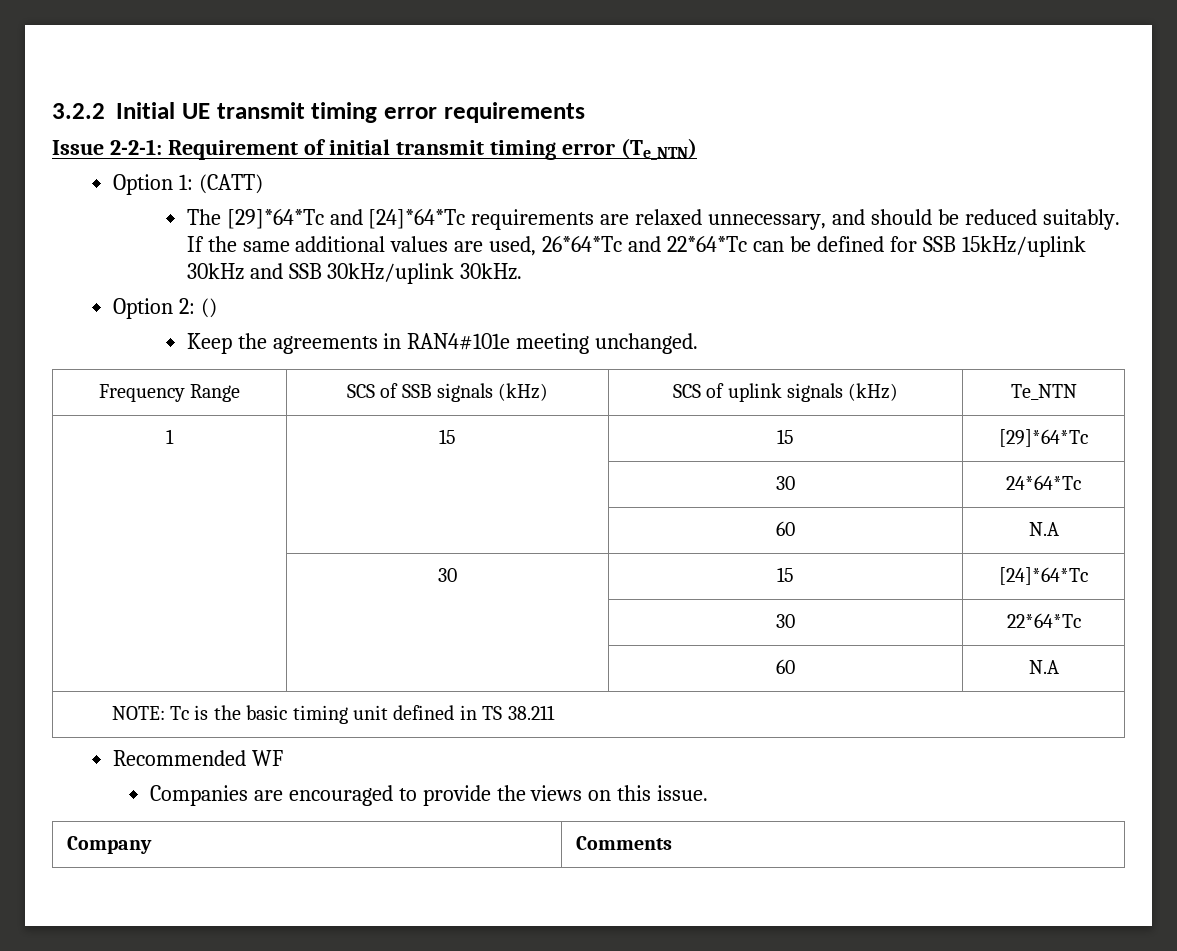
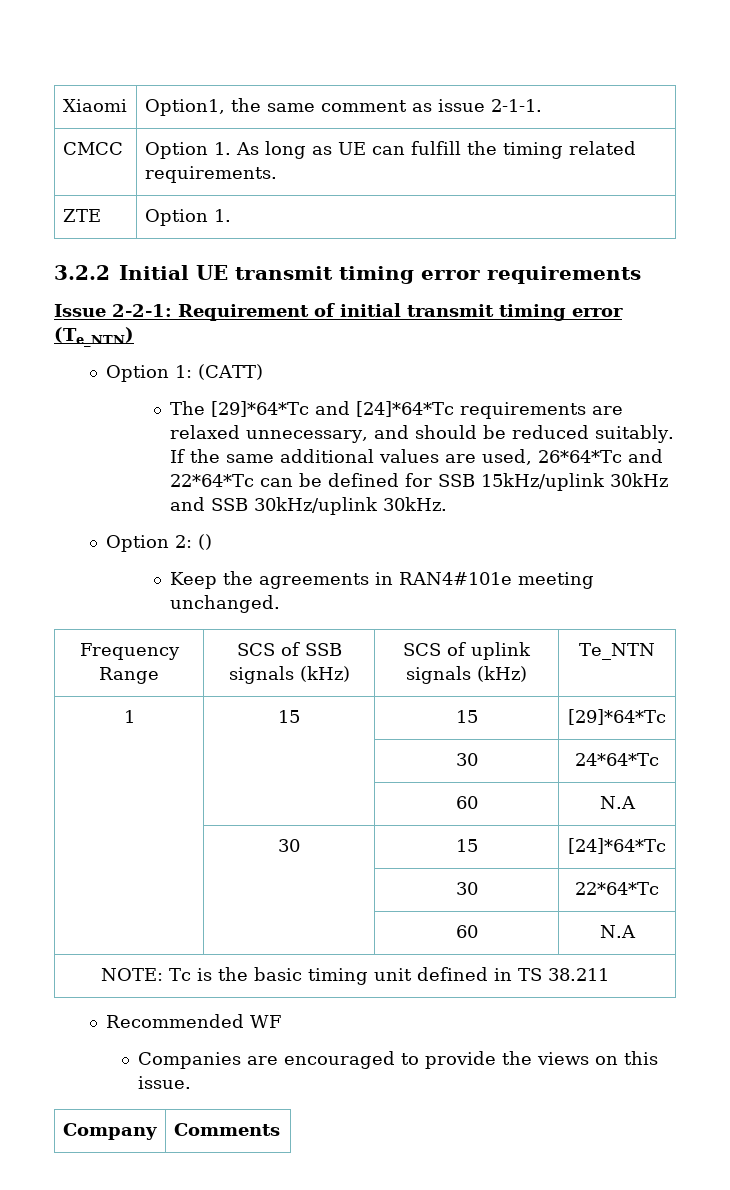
+ Xiaomi | Option1, the same comment as issue 2-1-1.
+ CMCC | Option 1. As long as UE can fulfill the timing related requirements.
+ ZTE | Option 1.

